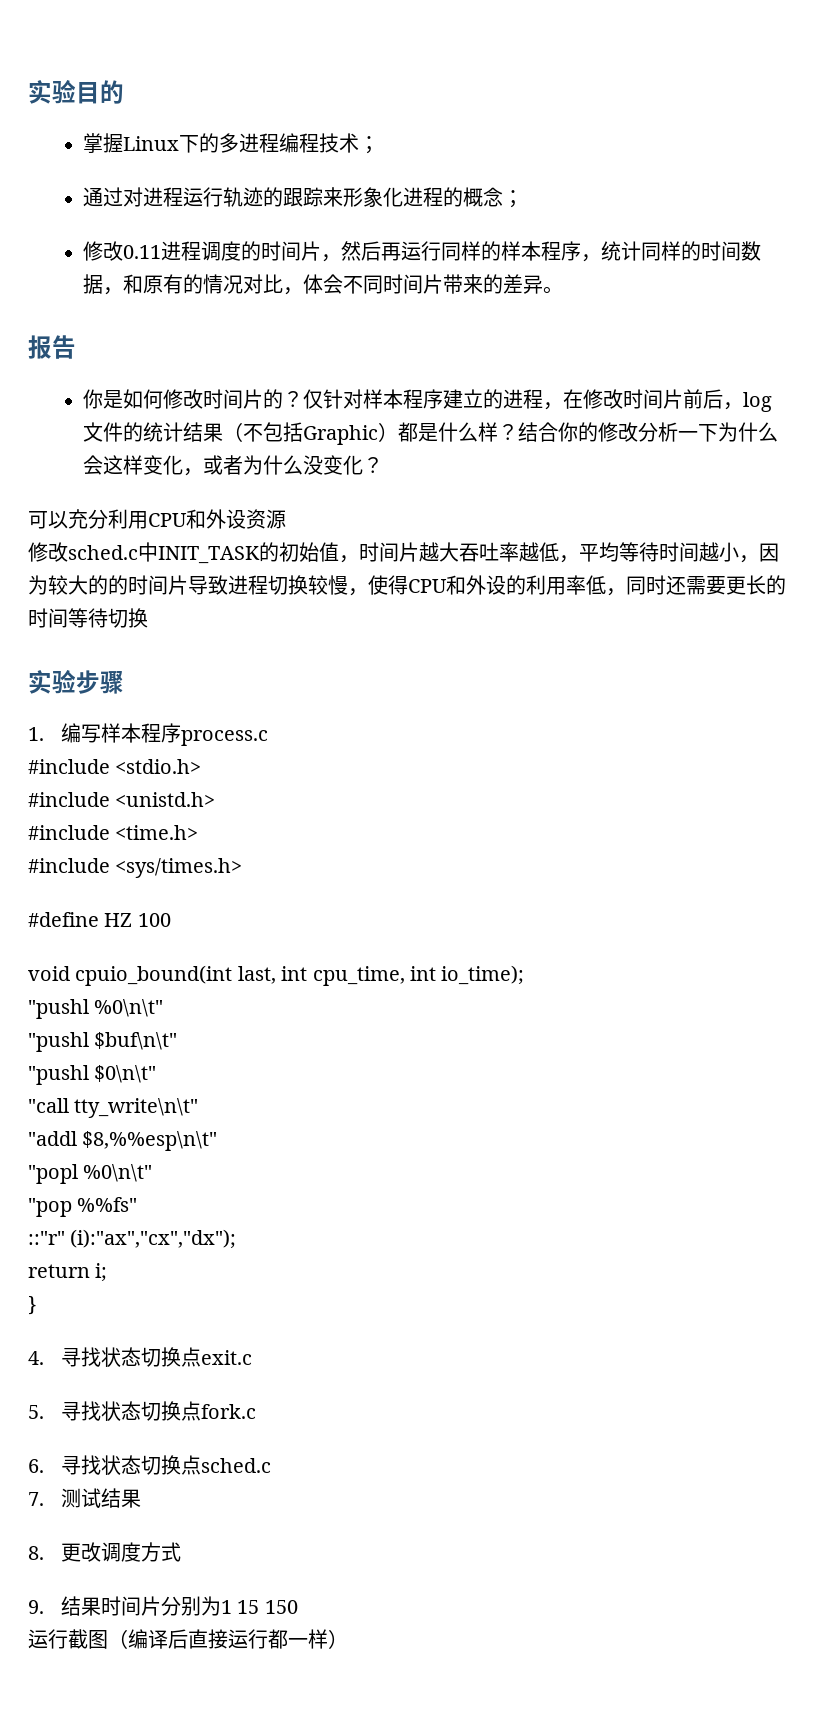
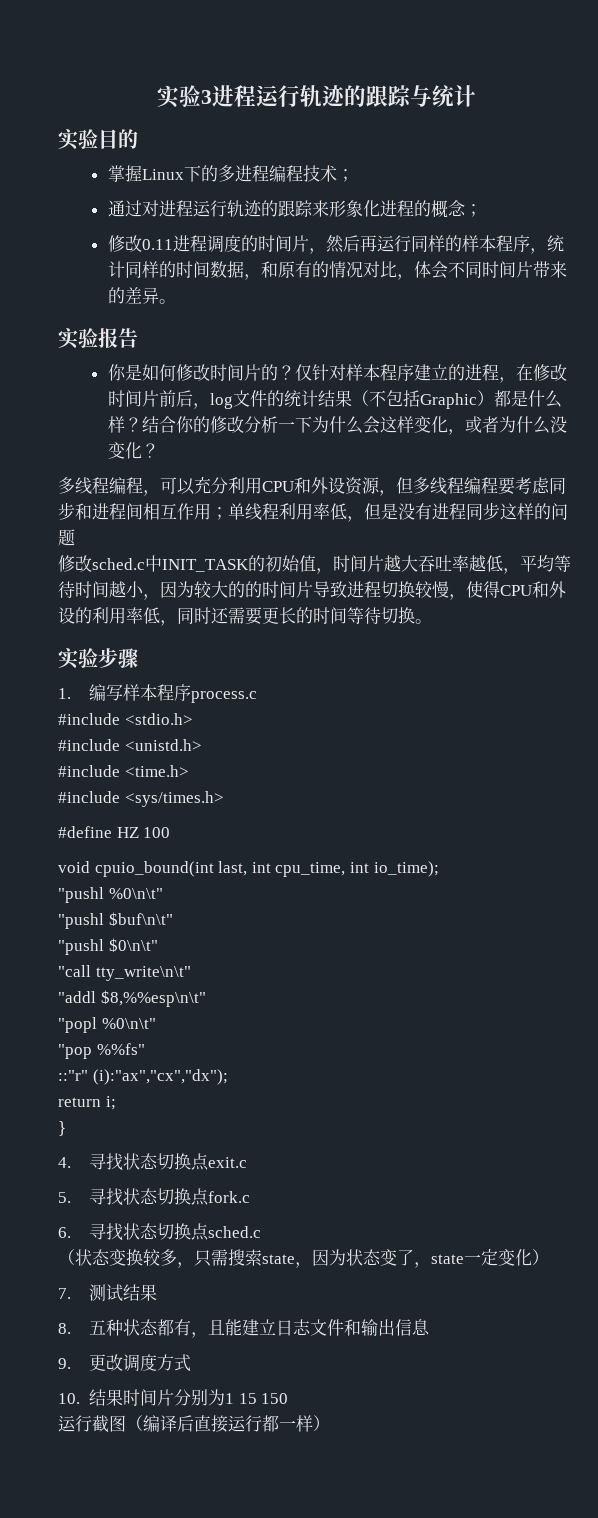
+ 实验3进程运行轨迹的跟踪与统计
- 报告
+ 实验报告
- 可以充分利用CPU和外设资源
+ 多线程编程，可以充分利用CPU和外设资源，但多线程编程要考虑同步和进程间相互作用；单线程利用率低，但是没有进程同步这样的问题
- 修改sched.c中INIT_TASK的初始值，时间片越大吞吐率越低，平均等待时间越小，因为较大的的时间片导致进程切换较慢，使得CPU和外设的利用率低，同时还需要更长的时间等待切换
+ 修改sched.c中INIT_TASK的初始值，时间片越大吞吐率越低，平均等待时间越小，因为较大的的时间片导致进程切换较慢，使得CPU和外设的利用率低，同时还需要更长的时间等待切换。
+ （状态变换较多，只需搜索state，因为状态变了，state一定变化）
  7.测试结果
- 8.更改调度方式
+ 8.五种状态都有，且能建立日志文件和输出信息
+ 9.更改调度方式
- 9.结果时间片分别为1 15 150
+ 10.结果时间片分别为1 15 150

